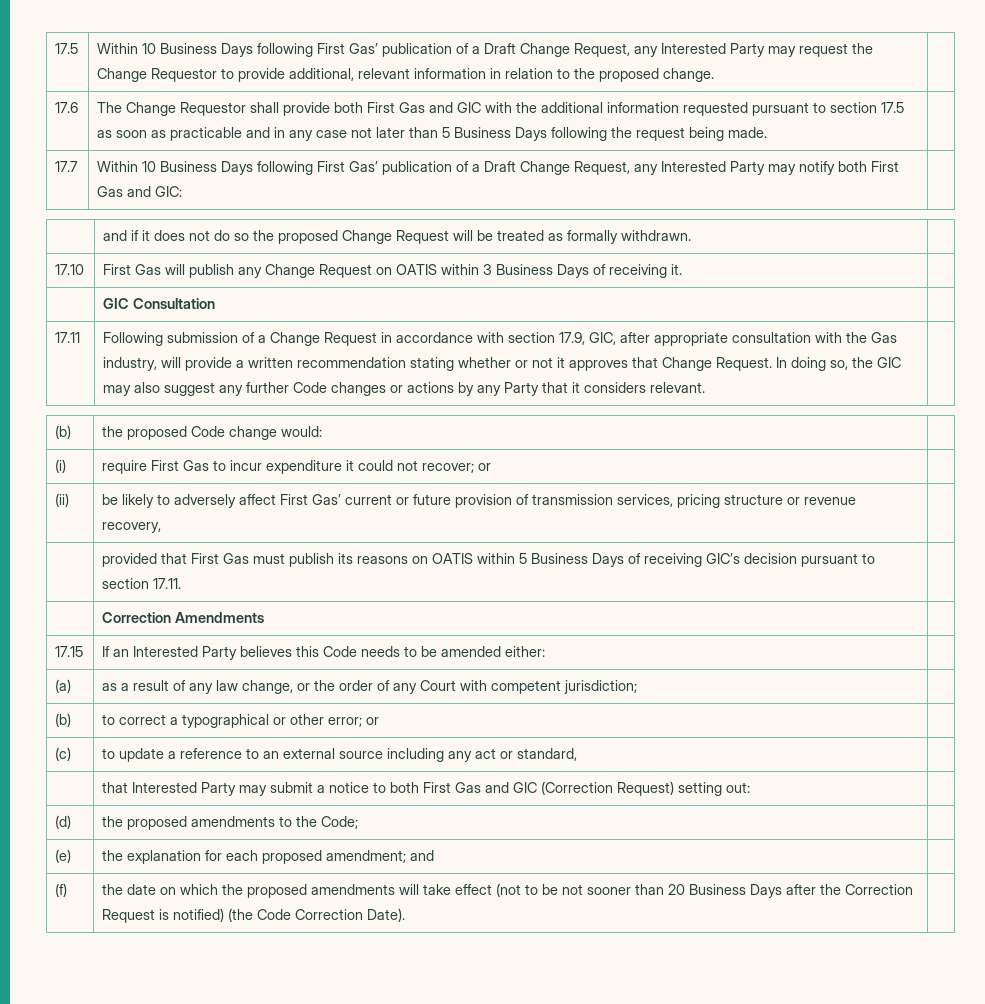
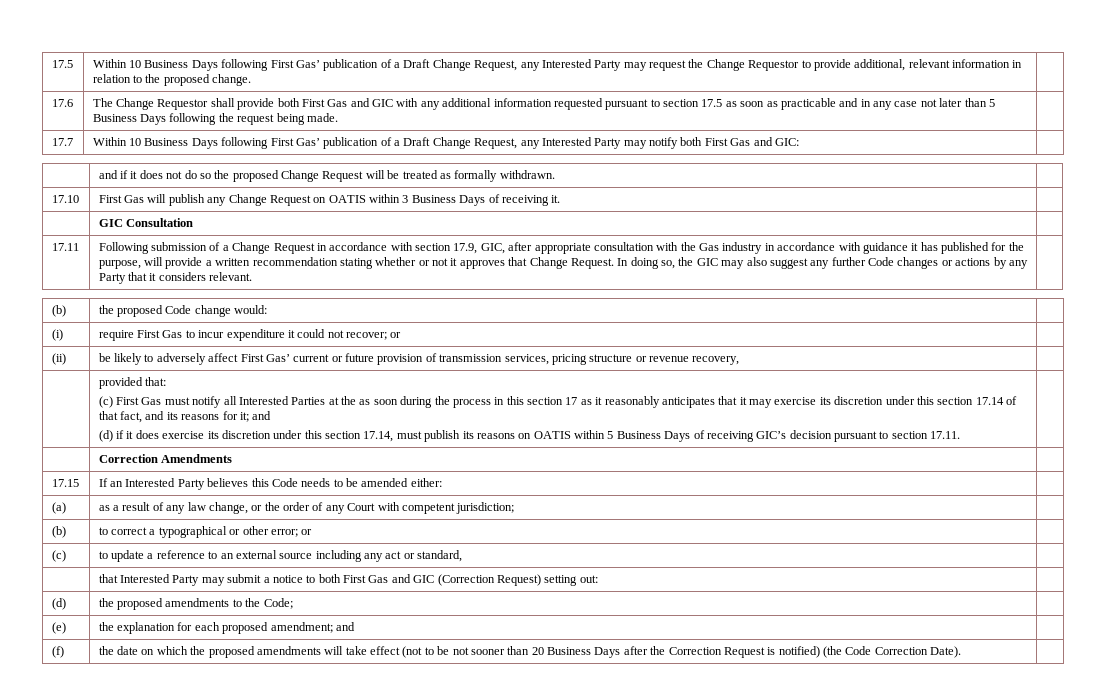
- 17.6 | The Change Requestor shall provide both First Gas and GIC with the additional information requested pursuant to section 17.5 as soon as practicable and in any case not later than 5 Business Days following the request being made. |
+ 17.6 | The Change Requestor shall provide both First Gas and GIC with any additional information requested pursuant to section 17.5 as soon as practicable and in any case not later than 5 Business Days following the request being made. |
- Following submission of a Change Request in accordance with section 17.9, GIC, after appropriate consultation with the Gas industry, will provide a written recommendation stating whether or not it approves that Change Request.
+ Following submission of a Change Request in accordance with section 17.9, GIC, after appropriate consultation with the Gas industry in accordance with guidance it has published for the purpose, will provide a written recommendation stating whether or not it approves that Change Request.
- provided that First Gas must publish its reasons on OATIS within 5 Business Days of receiving GIC’s decision pursuant to section 17.11.
+ provided that:
+ (c) First Gas must notify all Interested Parties at the as soon during the process in this section 17 as it reasonably anticipates that it may exercise its discretion under this section 17.14 of that fact, and its reasons for it; and
+ (d) if it does exercise its discretion under this section 17.14, must publish its reasons on OATIS within 5 Business Days of receiving GIC’s decision pursuant to section 17.11.

